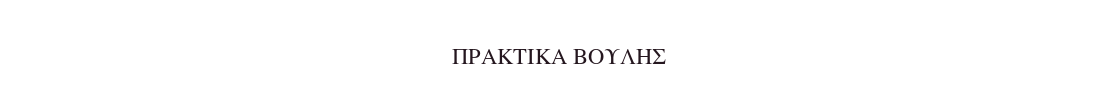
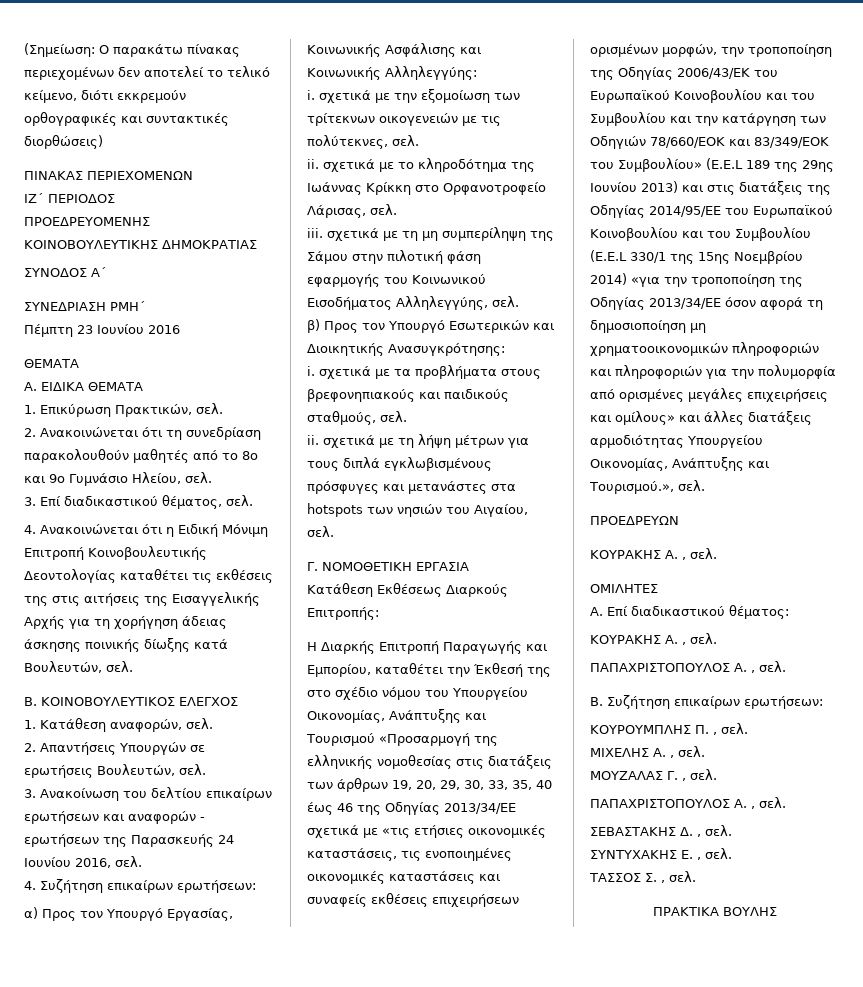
+ (Σημείωση: Ο παρακάτω πίνακας περιεχομένων δεν αποτελεί το τελικό κείμενο, διότι εκκρεμούν ορθογραφικές και συντακτικές διορθώσεις)
+ ΠΙΝΑΚΑΣ ΠΕΡΙΕΧΟΜΕΝΩΝ
+ ΙΖ΄ ΠΕΡΙΟΔΟΣ
+ ΠΡΟΕΔΡΕΥΟΜΕΝΗΣ ΚΟΙΝΟΒΟΥΛΕΥΤΙΚΗΣ ΔΗΜΟΚΡΑΤΙΑΣ
+ ΣΥΝΟΔΟΣ Α΄
+ ΣΥΝΕΔΡΙΑΣΗ ΡΜΗ΄
+ Πέμπτη 23 Ιουνίου 2016
+ ΘΕΜΑΤΑ
+ Α. ΕΙΔΙΚΑ ΘΕΜΑΤΑ
+ 1. Επικύρωση Πρακτικών, σελ.
+ 2. Ανακοινώνεται ότι τη συνεδρίαση παρακολουθούν μαθητές από το 8ο και 9ο Γυμνάσιο Ηλείου, σελ.
+ 3. Επί διαδικαστικού θέματος, σελ.
+ 4. Ανακοινώνεται ότι η Ειδική Μόνιμη Επιτροπή Κοινοβουλευτικής Δεοντολογίας καταθέτει τις εκθέσεις της στις αιτήσεις της Εισαγγελικής Αρχής για τη χορήγηση άδειας άσκησης ποινικής δίωξης κατά Βουλευτών, σελ.
+ Β. ΚΟΙΝΟΒΟΥΛΕΥΤΙΚΟΣ ΕΛΕΓΧΟΣ
+ 1. Κατάθεση αναφορών, σελ.
+ 2. Απαντήσεις Υπουργών σε ερωτήσεις Βουλευτών, σελ.
+ 3. Ανακοίνωση του δελτίου επικαίρων ερωτήσεων και αναφορών - ερωτήσεων της Παρασκευής 24 Ιουνίου 2016, σελ.
+ 4. Συζήτηση επικαίρων ερωτήσεων:
+ α) Προς τον Υπουργό Εργασίας, Κοινωνικής Ασφάλισης και Κοινωνικής Αλληλεγγύης:
+ i. σχετικά με την εξομοίωση των τρίτεκνων οικογενειών με τις πολύτεκνες, σελ.
+ ii. σχετικά με το κληροδότημα της Ιωάννας Κρίκκη στο Ορφανοτροφείο Λάρισας, σελ.
+ iii. σχετικά με τη μη συμπερίληψη της Σάμου στην πιλοτική φάση εφαρμογής του Κοινωνικού Εισοδήματος Αλληλεγγύης, σελ.
+ β) Προς τον Υπουργό Εσωτερικών και Διοικητικής Ανασυγκρότησης:
+ i. σχετικά με τα προβλήματα στους βρεφονηπιακούς και παιδικούς σταθμούς, σελ.
+ ii. σχετικά με τη λήψη μέτρων για τους διπλά εγκλωβισμένους πρόσφυγες και μετανάστες στα hotspots των νησιών του Αιγαίου, σελ.
+ Γ. ΝΟΜΟΘΕΤΙΚΗ ΕΡΓΑΣΙΑ
+ Κατάθεση Εκθέσεως Διαρκούς Επιτροπής:
+ Η Διαρκής Επιτροπή Παραγωγής και Εμπορίου, καταθέτει την Έκθεσή της στο σχέδιο νόμου του Υπουργείου Οικονομίας, Ανάπτυξης και Τουρισμού «Προσαρμογή της ελληνικής νομοθεσίας στις διατάξεις των άρθρων 19, 20, 29, 30, 33, 35, 40 έως 46 της Οδηγίας 2013/34/ΕΕ σχετικά με «τις ετήσιες οικονομικές καταστάσεις, τις ενοποιημένες οικονομικές καταστάσεις και συναφείς εκθέσεις επιχειρήσεων ορισμένων μορφών, την τροποποίηση της Οδηγίας 2006/43/ΕΚ του Ευρωπαϊκού Κοινοβουλίου και του Συμβουλίου και την κατάργηση των Οδηγιών 78/660/ΕΟΚ και 83/349/ΕΟΚ του Συμβουλίου» (E.E.L 189 της 29ης Ιουνίου 2013) και στις διατάξεις της Οδηγίας 2014/95/ΕΕ του Ευρωπαϊκού Κοινοβουλίου και του Συμβουλίου (E.E.L 330/1 της 15ης Νοεμβρίου 2014) «για την τροποποίηση της Οδηγίας 2013/34/ΕΕ όσον αφορά τη δημοσιοποίηση μη χρηματοοικονομικών πληροφοριών και πληροφοριών για την πολυμορφία από ορισμένες μεγάλες επιχειρήσεις και ομίλους» και άλλες διατάξεις αρμοδιότητας Υπουργείου Οικονομίας, Ανάπτυξης και Τουρισμού.», σελ.
+ ΠΡΟΕΔΡΕΥΩΝ
+ ΚΟΥΡΑΚΗΣ Α. , σελ.
+ ΟΜΙΛΗΤΕΣ
+ Α. Επί διαδικαστικού θέματος:
+ ΚΟΥΡΑΚΗΣ Α. , σελ.
+ ΠΑΠΑΧΡΙΣΤΟΠΟΥΛΟΣ Α. , σελ.
+ Β. Συζήτηση επικαίρων ερωτήσεων:
+ ΚΟΥΡΟΥΜΠΛΗΣ Π. , σελ.
+ ΜΙΧΕΛΗΣ Α. , σελ.
+ ΜΟΥΖΑΛΑΣ Γ. , σελ.
+ ΠΑΠΑΧΡΙΣΤΟΠΟΥΛΟΣ Α. , σελ.
+ ΣΕΒΑΣΤΑΚΗΣ Δ. , σελ.
+ ΣΥΝΤΥΧΑΚΗΣ Ε. , σελ.
+ ΤΑΣΣΟΣ Σ. , σελ.

